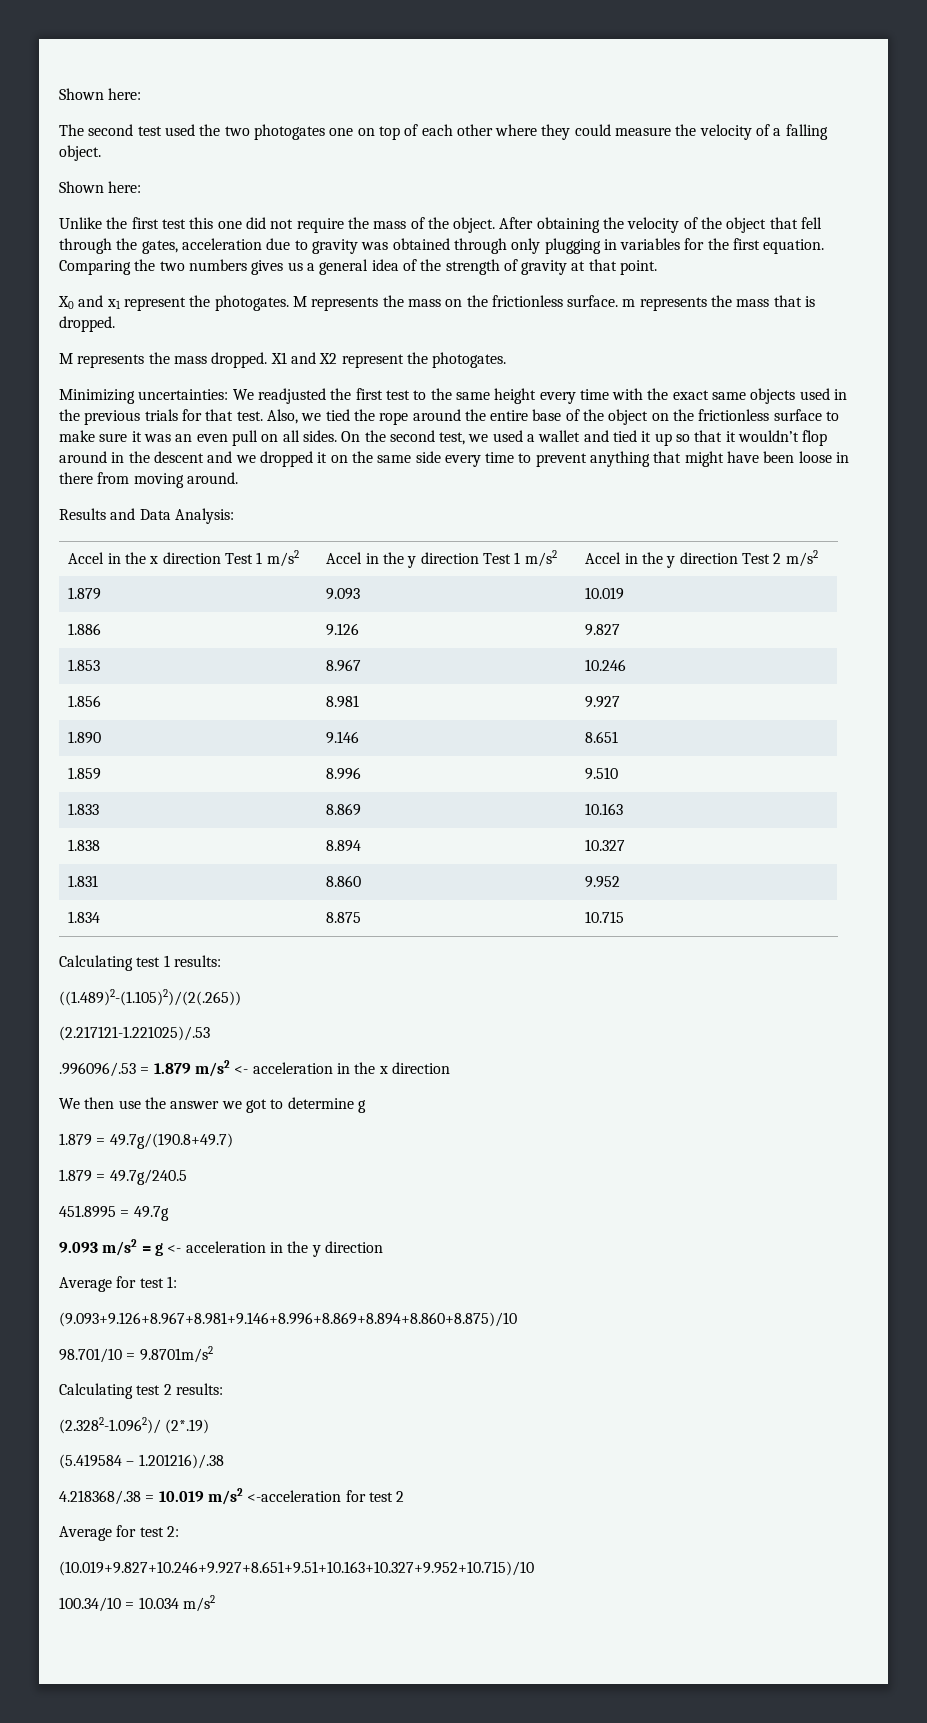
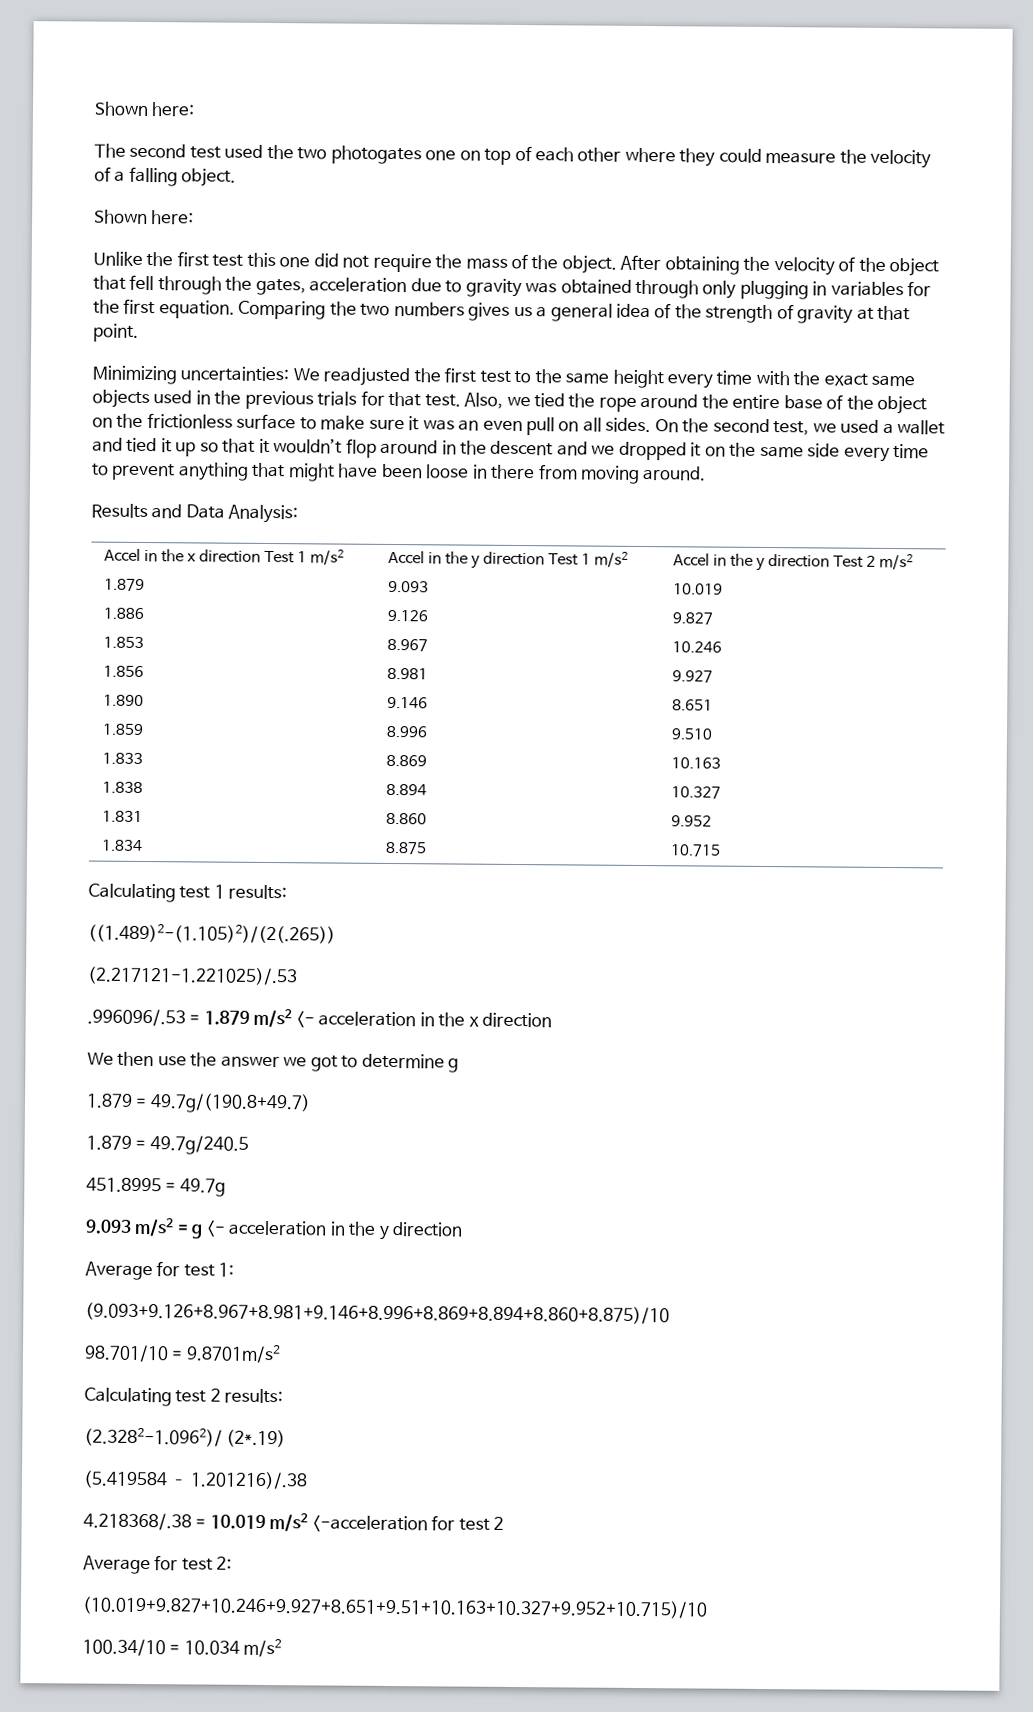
- X0 and x1 represent the photogates. M represents the mass on the frictionless surface. m represents the mass that is dropped.
- M represents the mass dropped. X1 and X2 represent the photogates.

